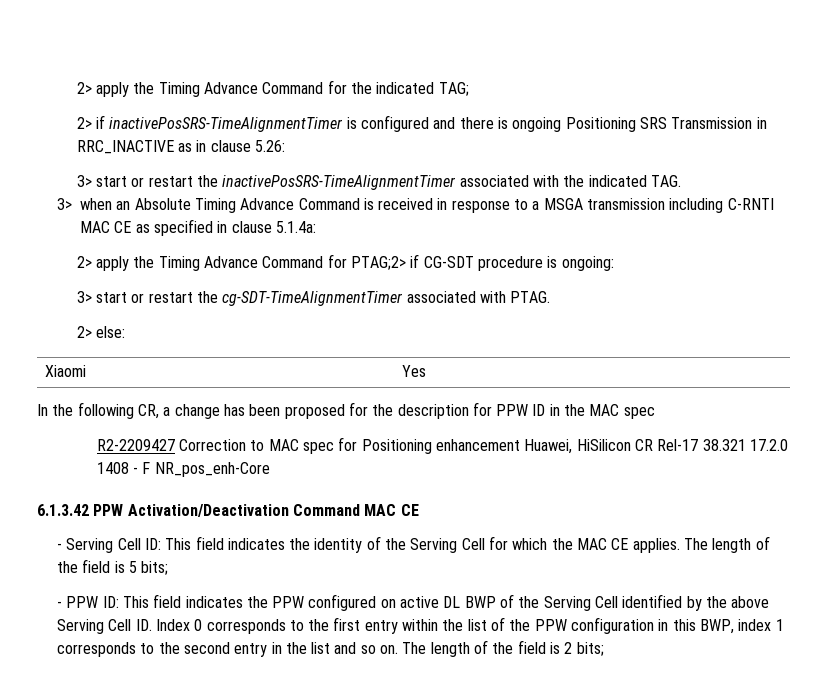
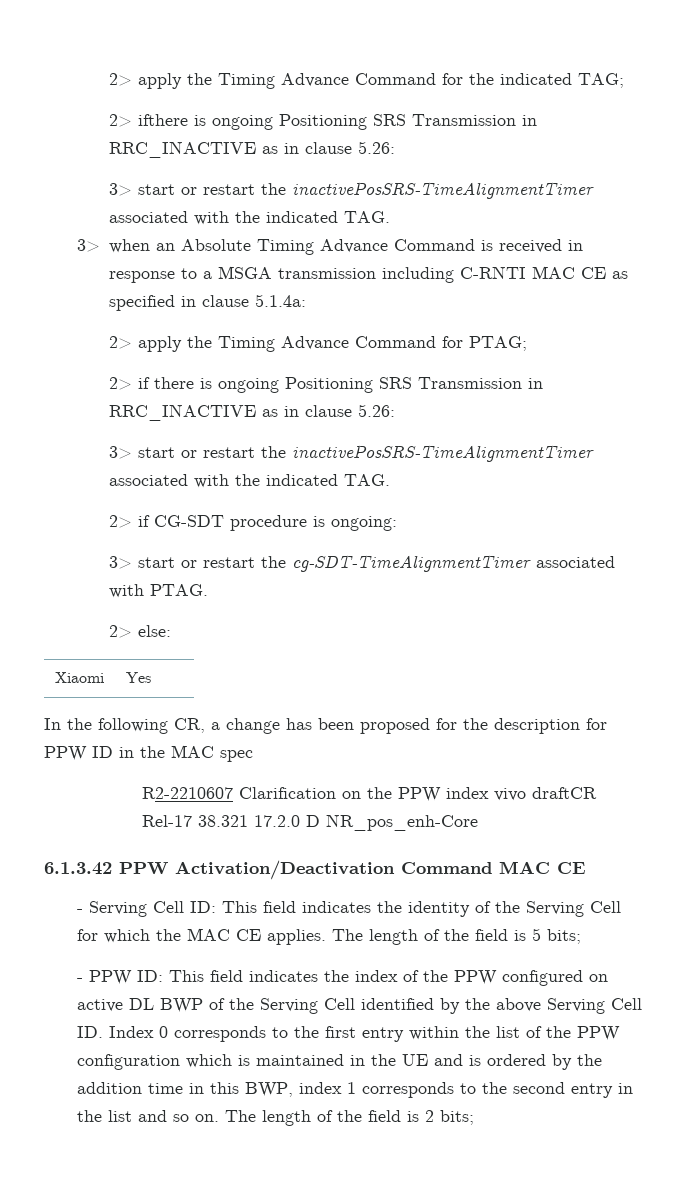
- 2> if inactivePosSRS-TimeAlignmentTimer is configured and there is ongoing Positioning SRS Transmission in RRC_INACTIVE as in clause 5.26:
+ 2> ifthere is ongoing Positioning SRS Transmission in RRC_INACTIVE as in clause 5.26:
- 2> apply the Timing Advance Command for PTAG;2> if CG-SDT procedure is ongoing:
+ 2> apply the Timing Advance Command for PTAG;
+ 2> if there is ongoing Positioning SRS Transmission in RRC_INACTIVE as in clause 5.26:
+ 3> start or restart the inactivePosSRS-TimeAlignmentTimer associated with the indicated TAG.
+ 2> if CG-SDT procedure is ongoing:
- R2-2209427 Correction to MAC spec for Positioning enhancement Huawei, HiSilicon CR Rel-17 38.321 17.2.0 1408 - F NR_pos_enh-Core
+ R2-2210607 Clarification on the PPW index vivo draftCR Rel-17 38.321 17.2.0 D NR_pos_enh-Core
- - PPW ID: This field indicates the PPW configured on active DL BWP of the Serving Cell identified by the above Serving Cell ID. Index 0 corresponds to the first entry within the list of the PPW configuration in this BWP, index 1 corresponds to the second entry in the list and so on.
+ - PPW ID: This field indicates the index of the PPW configured on active DL BWP of the Serving Cell identified by the above Serving Cell ID. Index 0 corresponds to the first entry within the list of the PPW configuration which is maintained in the UE and is ordered by the addition time in this BWP, index 1 corresponds to the second entry in the list and so on.

